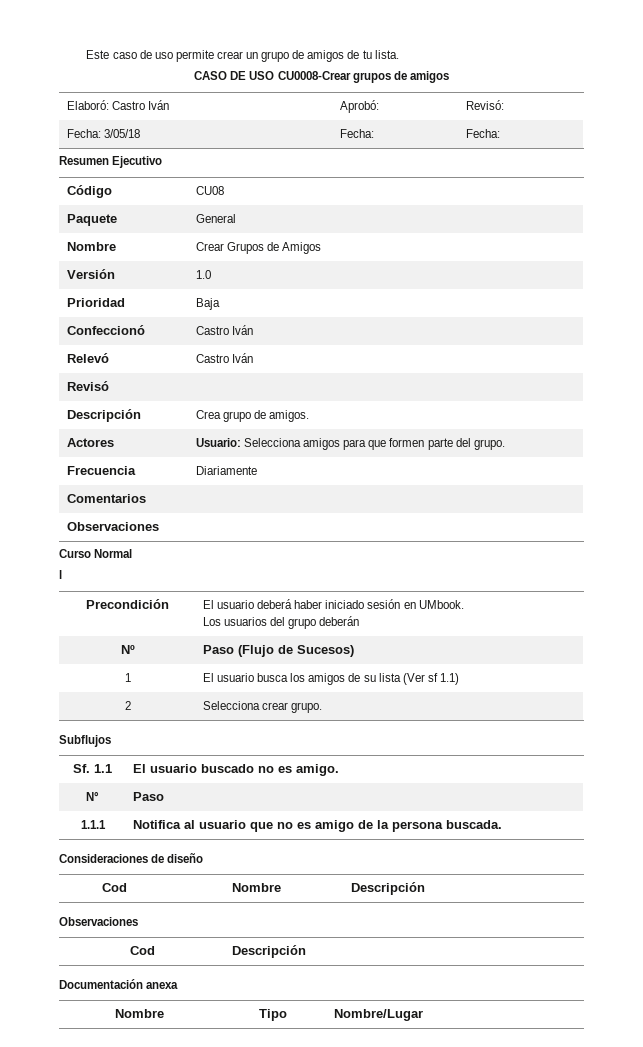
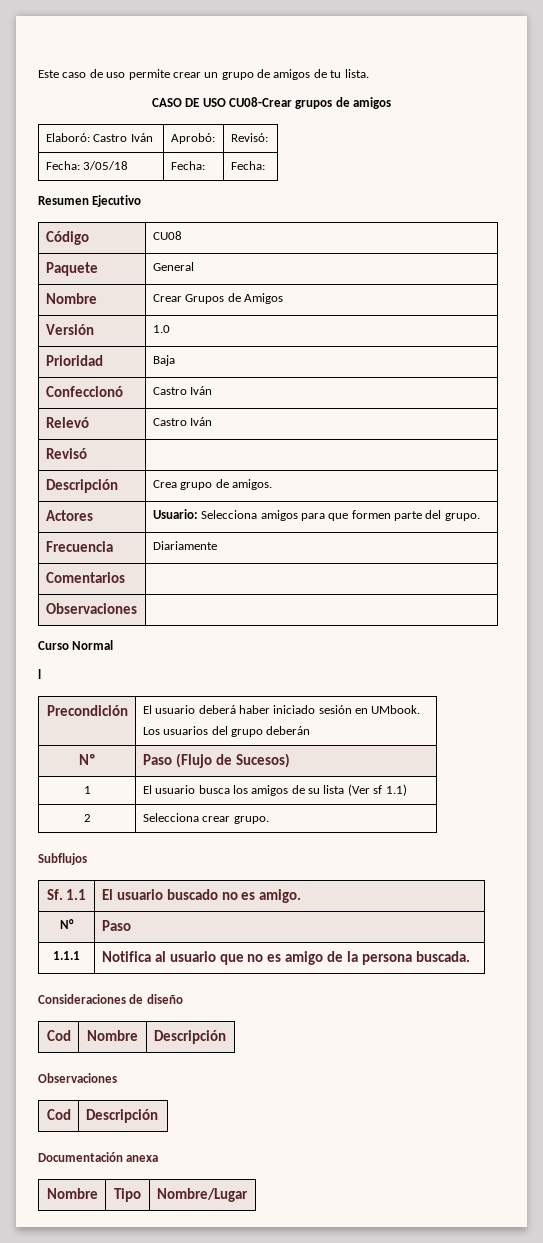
- CASO DE USO CU0008-Crear grupos de amigos
+ CASO DE USO CU08-Crear grupos de amigos

